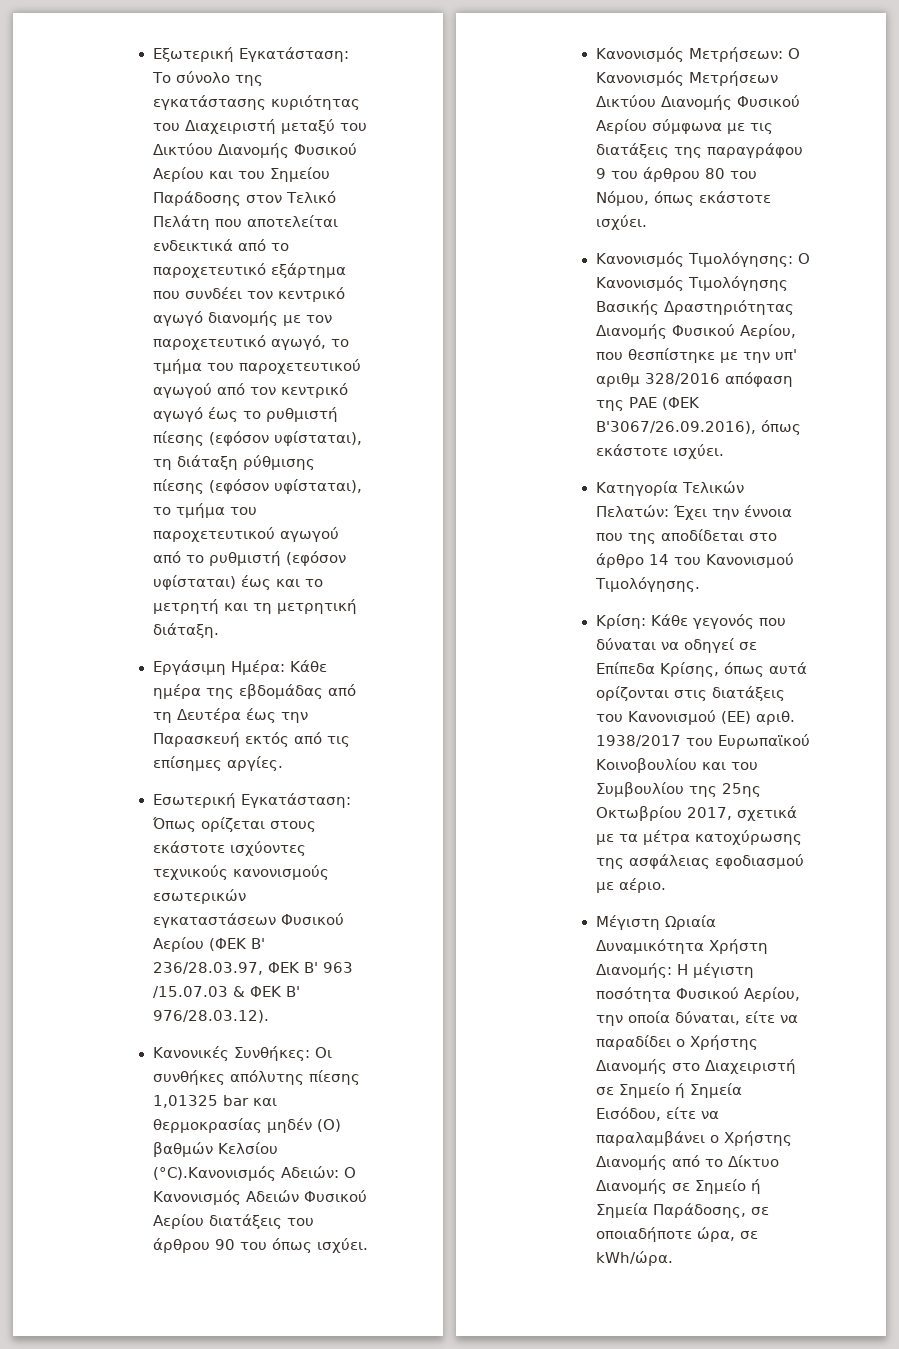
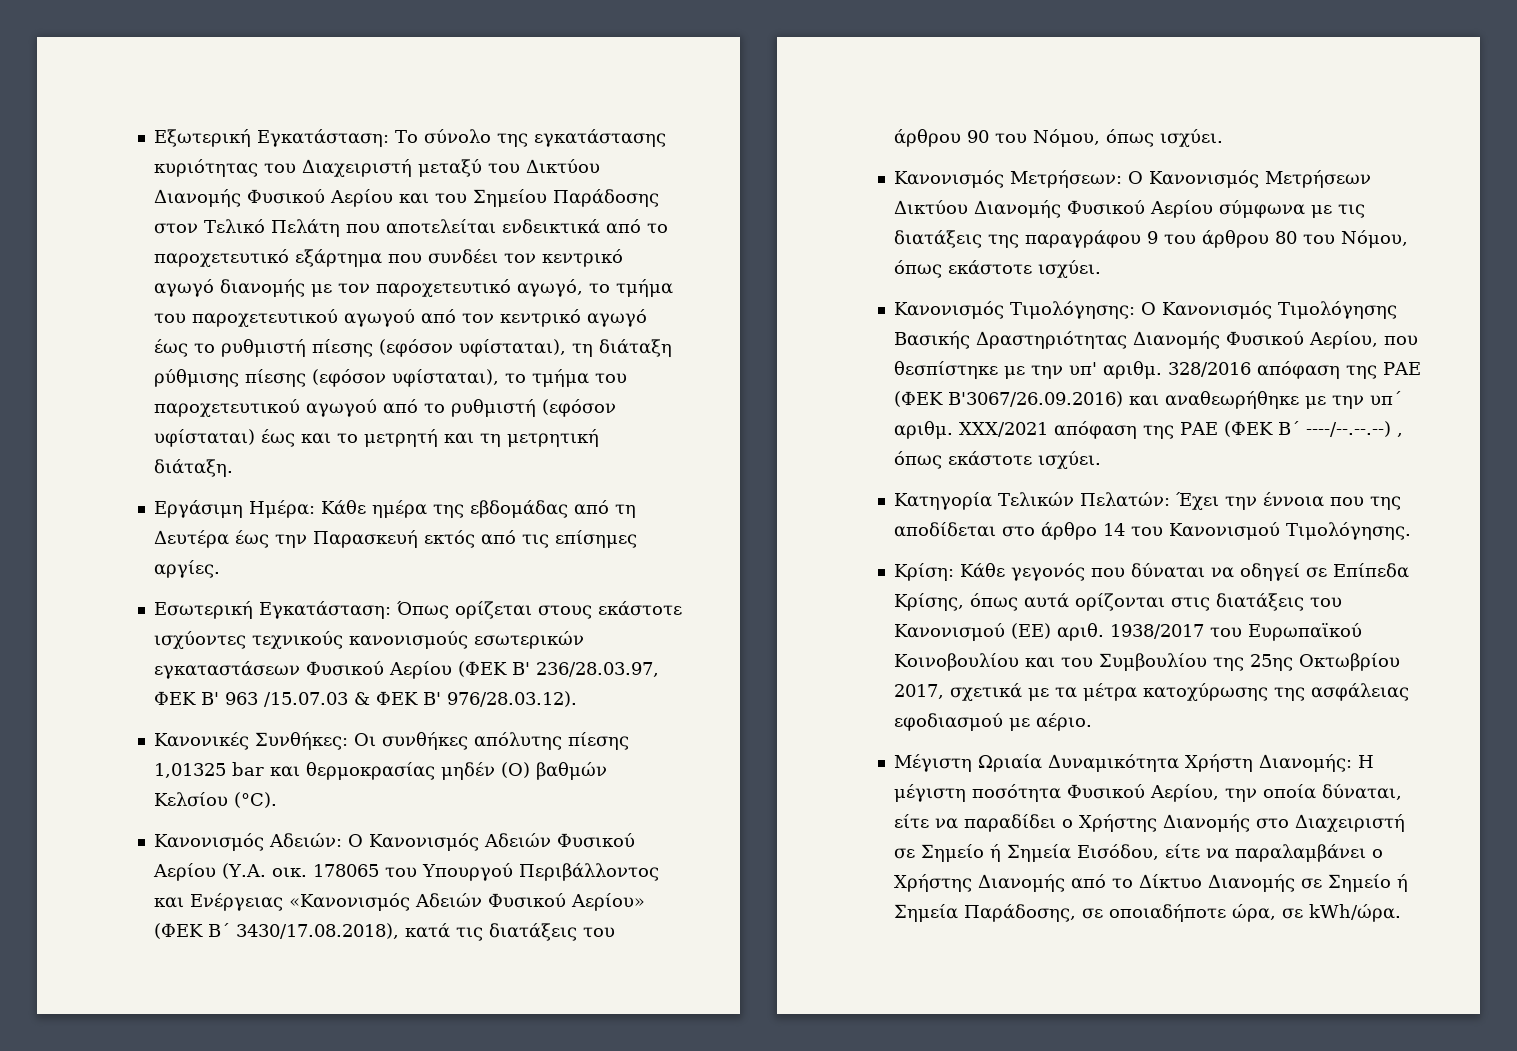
- Κανονικές Συνθήκες: Οι συνθήκες απόλυτης πίεσης 1,01325 bar και θερμοκρασίας μηδέν (Ο) βαθμών Κελσίου (°C).Κανονισμός Αδειών: Ο Κανονισμός Αδειών Φυσικού Αερίου διατάξεις του άρθρου 90 του όπως ισχύει.
+ Κανονικές Συνθήκες: Οι συνθήκες απόλυτης πίεσης 1,01325 bar και θερμοκρασίας μηδέν (Ο) βαθμών Κελσίου (°C).
+ Κανονισμός Αδειών: Ο Κανονισμός Αδειών Φυσικού Αερίου (Υ.Α. οικ. 178065 του Υπουργού Περιβάλλοντος και Ενέργειας «Κανονισμός Αδειών Φυσικού Αερίου» (ΦΕΚ Β΄ 3430/17.08.2018), κατά τις διατάξεις του άρθρου 90 του Νόμου, όπως ισχύει.
- Κανονισμός Τιμολόγησης: Ο Κανονισμός Τιμολόγησης Βασικής Δραστηριότητας Διανομής Φυσικού Αερίου, που θεσπίστηκε με την υπ' αριθμ 328/2016 απόφαση της ΡΑΕ (ΦΕΚ Β'3067/26.09.2016), όπως εκάστοτε ισχύει.
+ Κανονισμός Τιμολόγησης: Ο Κανονισμός Τιμολόγησης Βασικής Δραστηριότητας Διανομής Φυσικού Αερίου, που θεσπίστηκε με την υπ' αριθμ. 328/2016 απόφαση της ΡΑΕ (ΦΕΚ Β'3067/26.09.2016) και αναθεωρήθηκε με την υπ΄ αριθμ. ΧΧΧ/2021 απόφαση της ΡΑΕ (ΦΕΚ Β΄ ----/--.--.--) , όπως εκάστοτε ισχύει.

